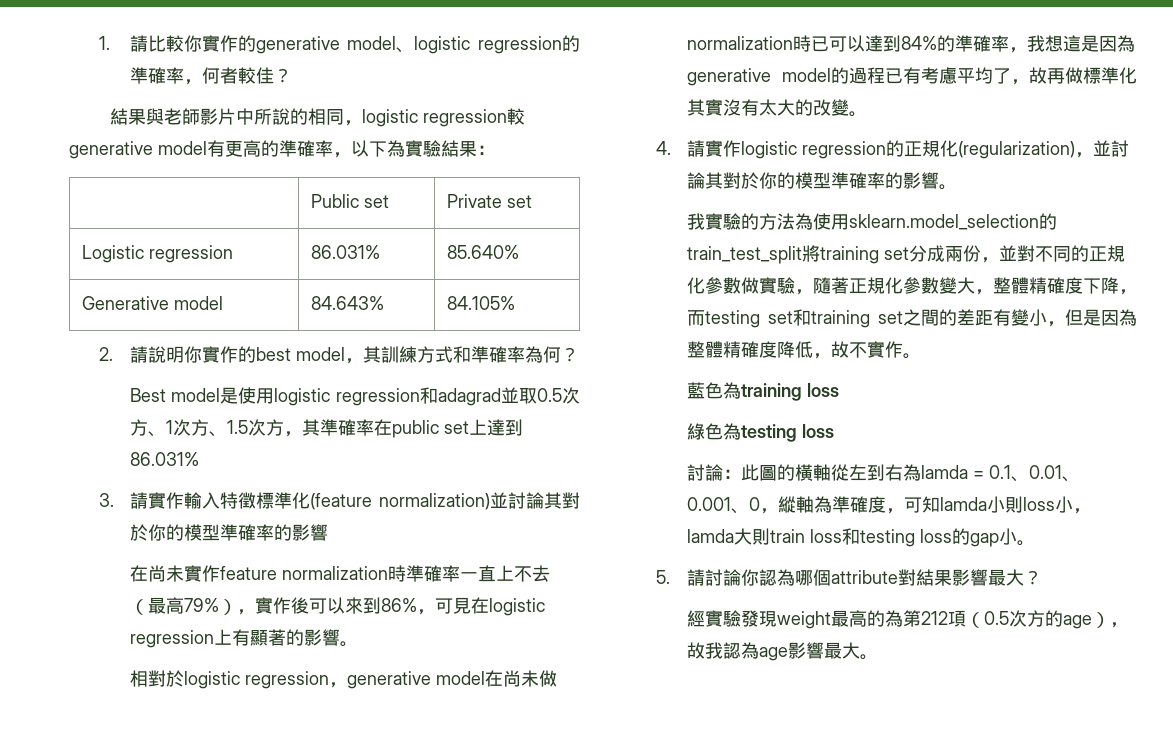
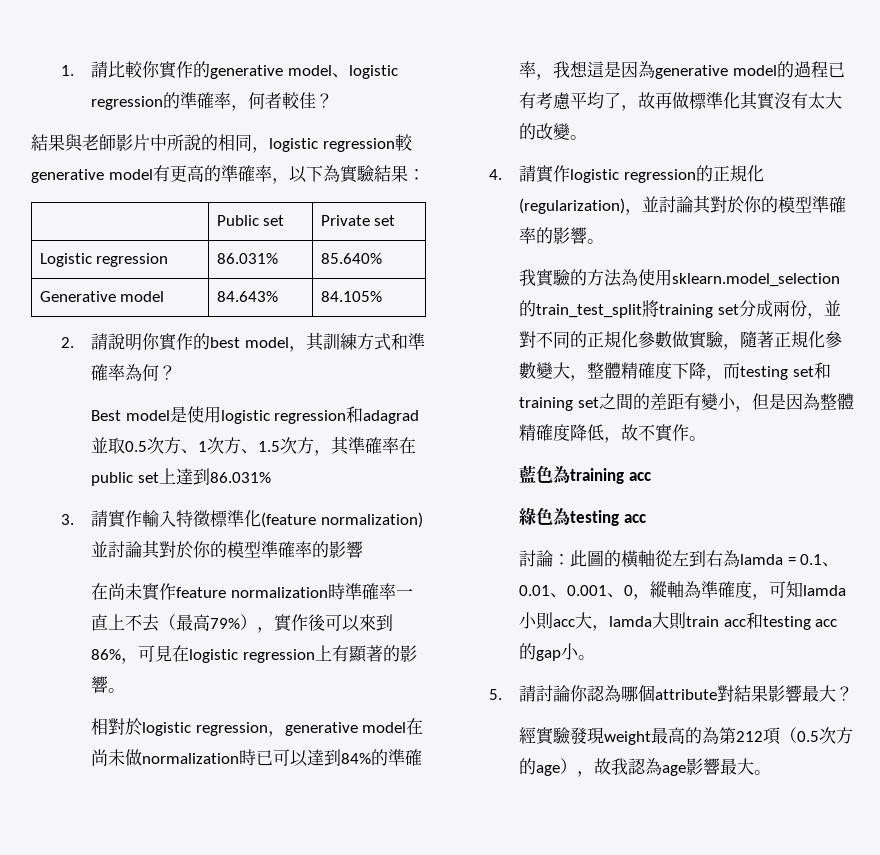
- 藍色為training loss
+ 藍色為training acc
- 綠色為testing loss
+ 綠色為testing acc
- 討論：此圖的橫軸從左到右為lamda = 0.1、0.01、0.001、0，縱軸為準確度，可知lamda小則loss小，lamda大則train loss和testing loss的gap小。
+ 討論：此圖的橫軸從左到右為lamda = 0.1、0.01、0.001、0，縱軸為準確度，可知lamda小則acc大，lamda大則train acc和testing acc的gap小。

